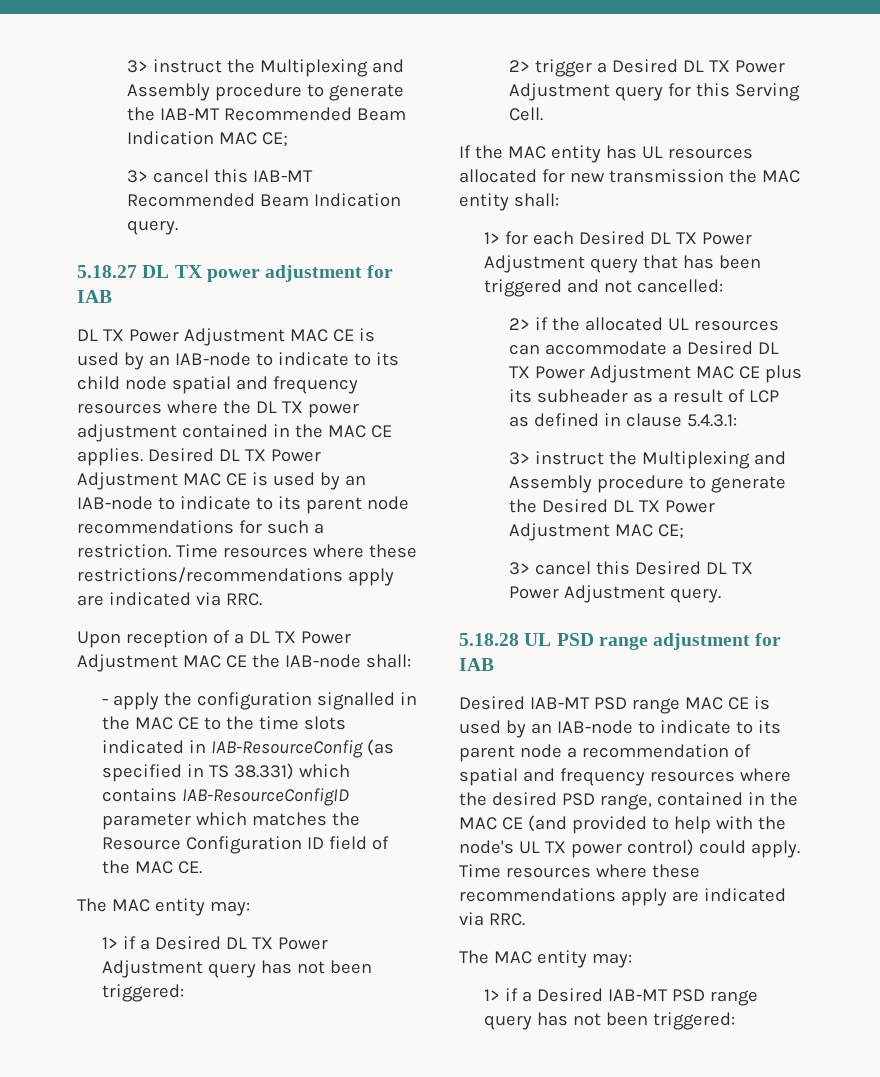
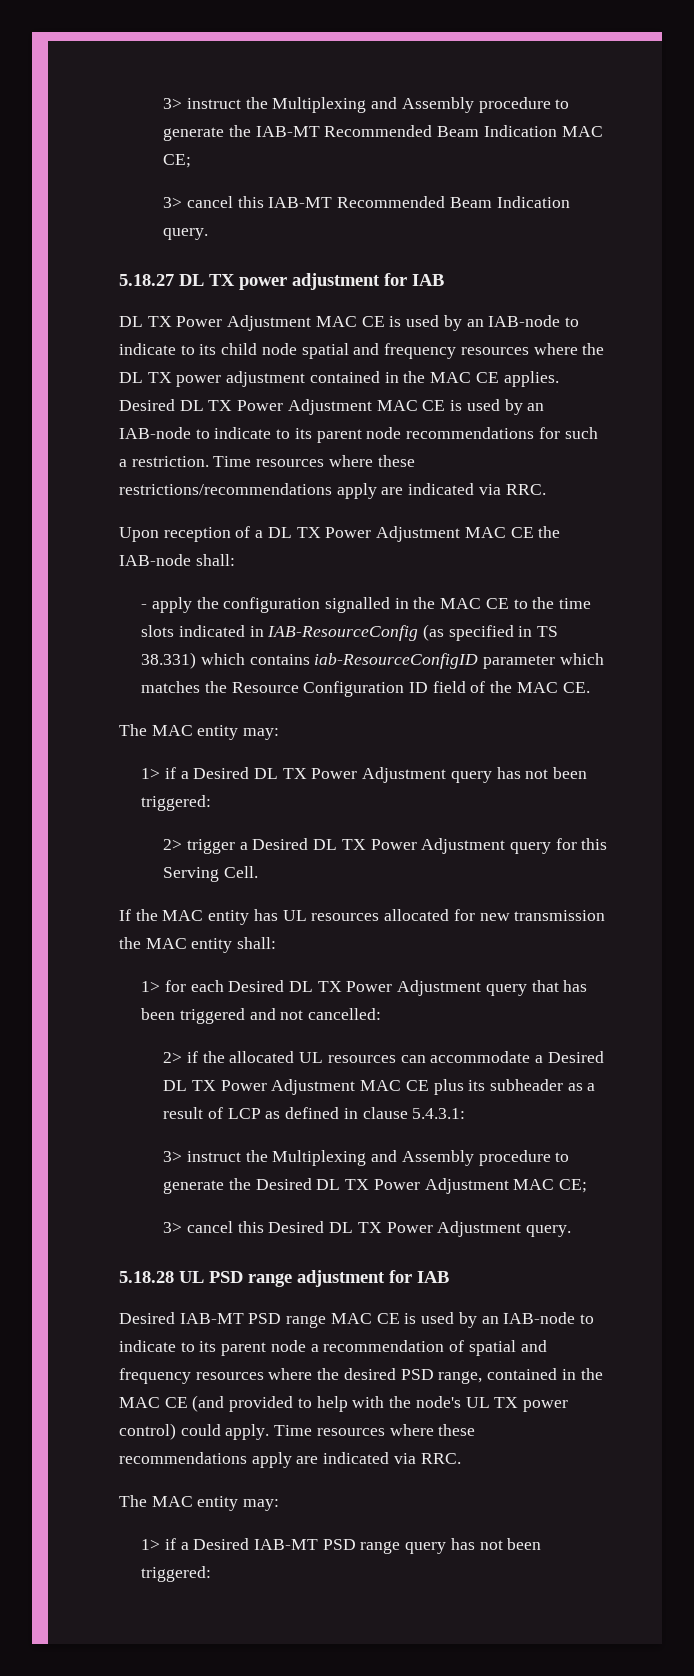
- - apply the configuration signalled in the MAC CE to the time slots indicated in IAB-ResourceConfig (as specified in TS 38.331) which contains IAB-ResourceConfigID parameter which matches the Resource Configuration ID field of the MAC CE.
+ - apply the configuration signalled in the MAC CE to the time slots indicated in IAB-ResourceConfig (as specified in TS 38.331) which contains iab-ResourceConfigID parameter which matches the Resource Configuration ID field of the MAC CE.

